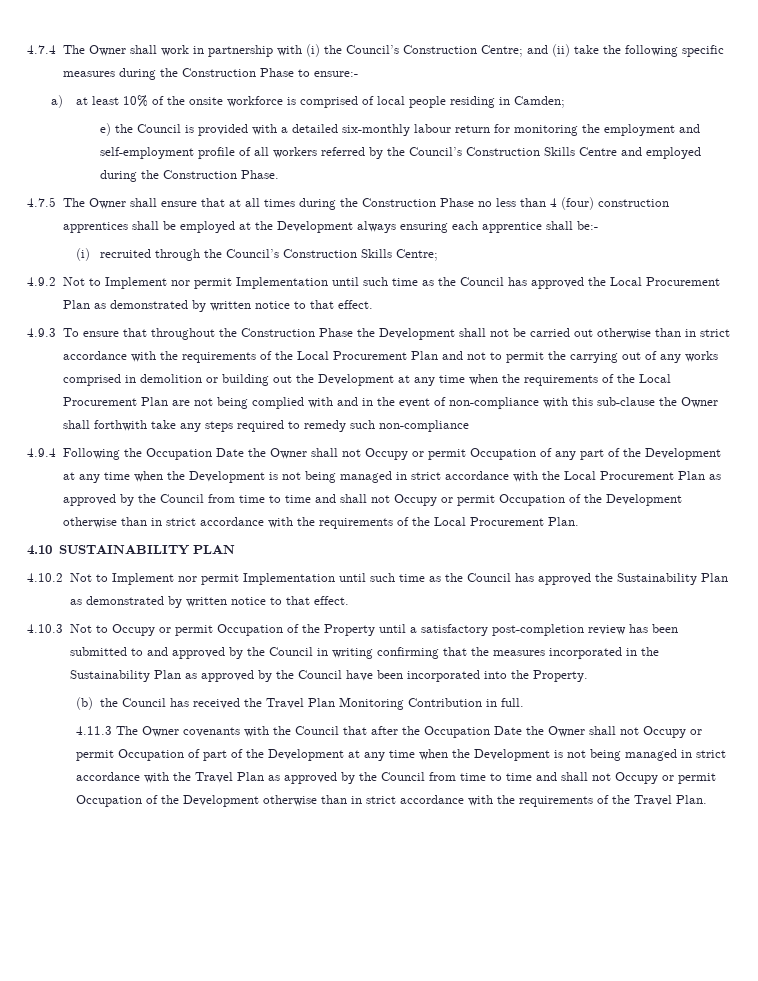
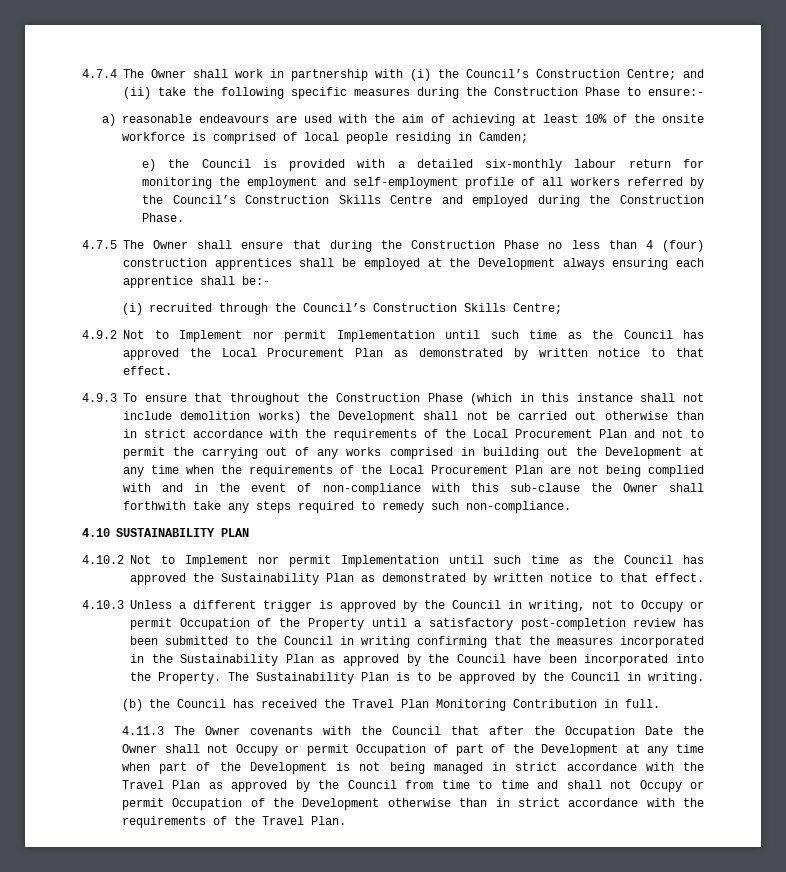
- a) at least 10% of the onsite workforce is comprised of local people residing in Camden;
+ a) reasonable endeavours are used with the aim of achieving at least 10% of the onsite workforce is comprised of local people residing in Camden;
- 4.7.5 The Owner shall ensure that at all times during the Construction Phase no less than 4 (four) construction apprentices shall be employed at the Development always ensuring each apprentice shall be:-
+ 4.7.5 The Owner shall ensure that during the Construction Phase no less than 4 (four) construction apprentices shall be employed at the Development always ensuring each apprentice shall be:-
- 4.9.3 To ensure that throughout the Construction Phase the Development shall not be carried out otherwise than in strict accordance with the requirements of the Local Procurement Plan and not to permit the carrying out of any works comprised in demolition or building out the Development at any time when the requirements of the Local Procurement Plan are not being complied with and in the event of non-compliance with this sub-clause the Owner shall forthwith take any steps required to remedy such non-compliance
- 4.9.4 Following the Occupation Date the Owner shall not Occupy or permit Occupation of any part of the Development at any time when the Development is not being managed in strict accordance with the Local Procurement Plan as approved by the Council from time to time and shall not Occupy or permit Occupation of the Development otherwise than in strict accordance with the requirements of the Local Procurement Plan.
+ 4.9.3 To ensure that throughout the Construction Phase (which in this instance shall not include demolition works) the Development shall not be carried out otherwise than in strict accordance with the requirements of the Local Procurement Plan and not to permit the carrying out of any works comprised in building out the Development at any time when the requirements of the Local Procurement Plan are not being complied with and in the event of non-compliance with this sub-clause the Owner shall forthwith take any steps required to remedy such non-compliance.
- 4.10.3 Not to Occupy or permit Occupation of the Property until a satisfactory post-completion review has been submitted to and approved by the Council in writing confirming that the measures incorporated in the Sustainability Plan as approved by the Council have been incorporated into the Property.
+ 4.10.3 Unless a different trigger is approved by the Council in writing, not to Occupy or permit Occupation of the Property until a satisfactory post-completion review has been submitted to the Council in writing confirming that the measures incorporated in the Sustainability Plan as approved by the Council have been incorporated into the Property. The Sustainability Plan is to be approved by the Council in writing.
- 4.11.3 The Owner covenants with the Council that after the Occupation Date the Owner shall not Occupy or permit Occupation of part of the Development at any time when the Development is not being managed in strict accordance with the Travel Plan as approved by the Council from time to time and shall not Occupy or permit Occupation of the Development otherwise than in strict accordance with the requirements of the Travel Plan.
+ 4.11.3 The Owner covenants with the Council that after the Occupation Date the Owner shall not Occupy or permit Occupation of part of the Development at any time when part of the Development is not being managed in strict accordance with the Travel Plan as approved by the Council from time to time and shall not Occupy or permit Occupation of the Development otherwise than in strict accordance with the requirements of the Travel Plan.

